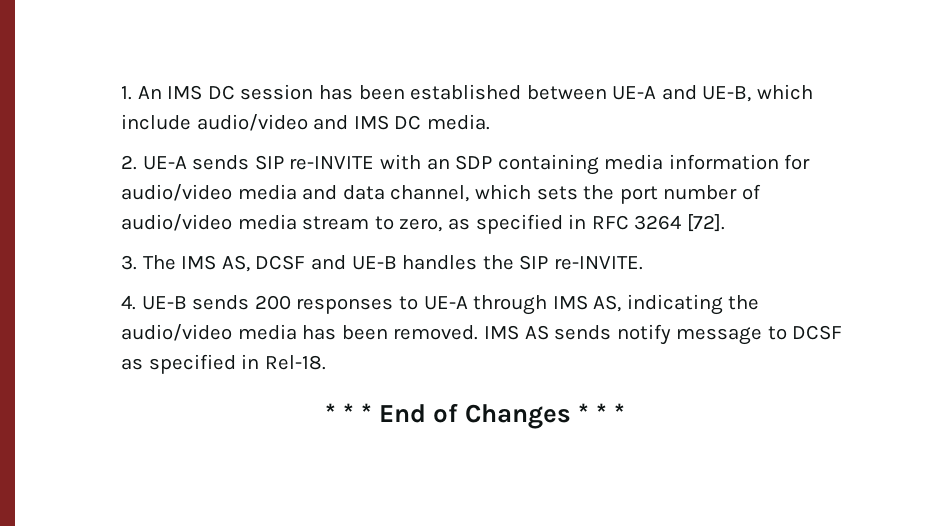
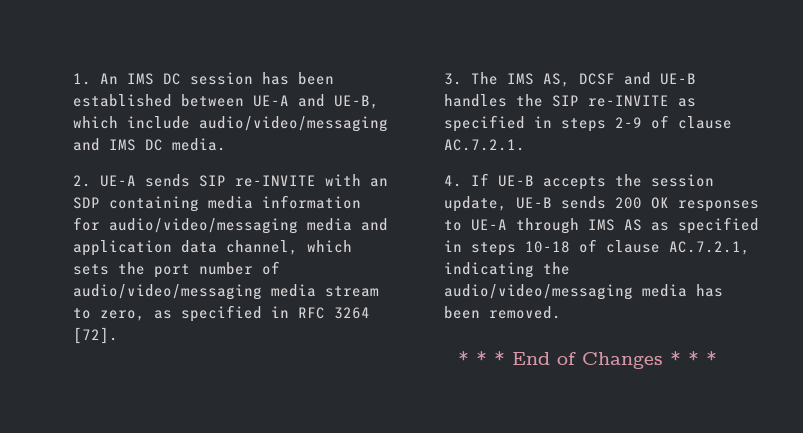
- 1. An IMS DC session has been established between UE-A and UE-B, which include audio/video and IMS DC media.
+ 1. An IMS DC session has been established between UE-A and UE-B, which include audio/video/messaging and IMS DC media.
- 2. UE-A sends SIP re-INVITE with an SDP containing media information for audio/video media and data channel, which sets the port number of audio/video media stream to zero, as specified in RFC 3264 [72].
+ 2. UE-A sends SIP re-INVITE with an SDP containing media information for audio/video/messaging media and application data channel, which sets the port number of audio/video/messaging media stream to zero, as specified in RFC 3264 [72].
- 3. The IMS AS, DCSF and UE-B handles the SIP re-INVITE.
- 4. UE-B sends 200 responses to UE-A through IMS AS, indicating the audio/video media has been removed. IMS AS sends notify message to DCSF as specified in Rel-18.
+ 3. The IMS AS, DCSF and UE-B handles the SIP re-INVITE as specified in steps 2-9 of clause AC.7.2.1.
+ 4. If UE-B accepts the session update, UE-B sends 200 OK responses to UE-A through IMS AS as specified in steps 10-18 of clause AC.7.2.1, indicating the audio/video/messaging media has been removed.

